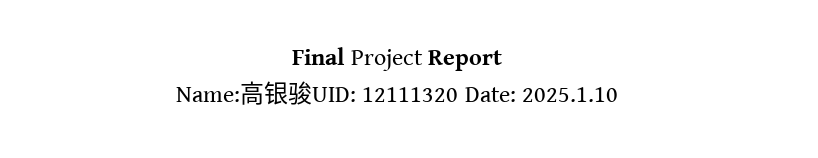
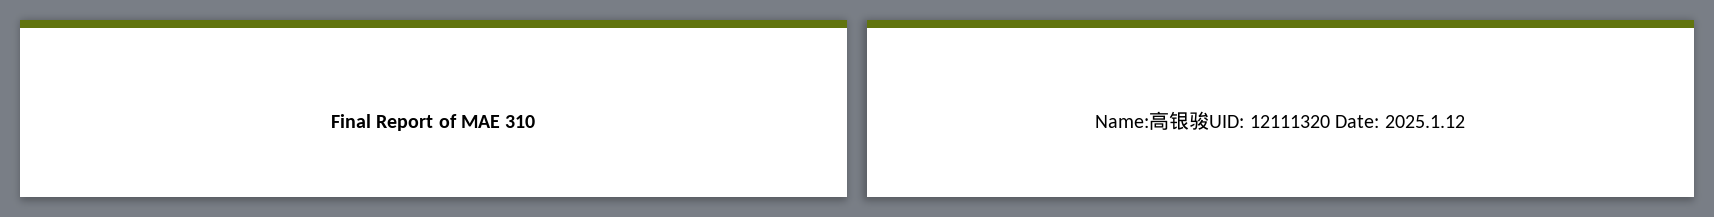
- Final Project Report
+ Final Report of MAE 310
- Name:高银骏UID: 12111320 Date: 2025.1.10
+ Name:高银骏UID: 12111320 Date: 2025.1.12

